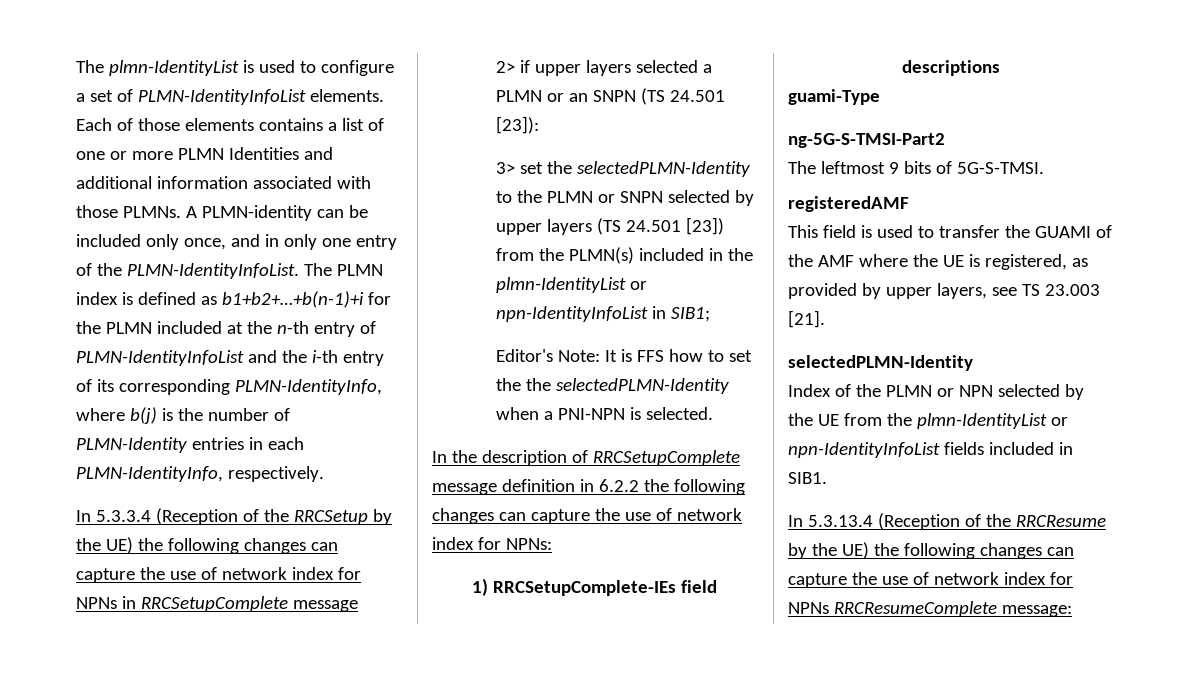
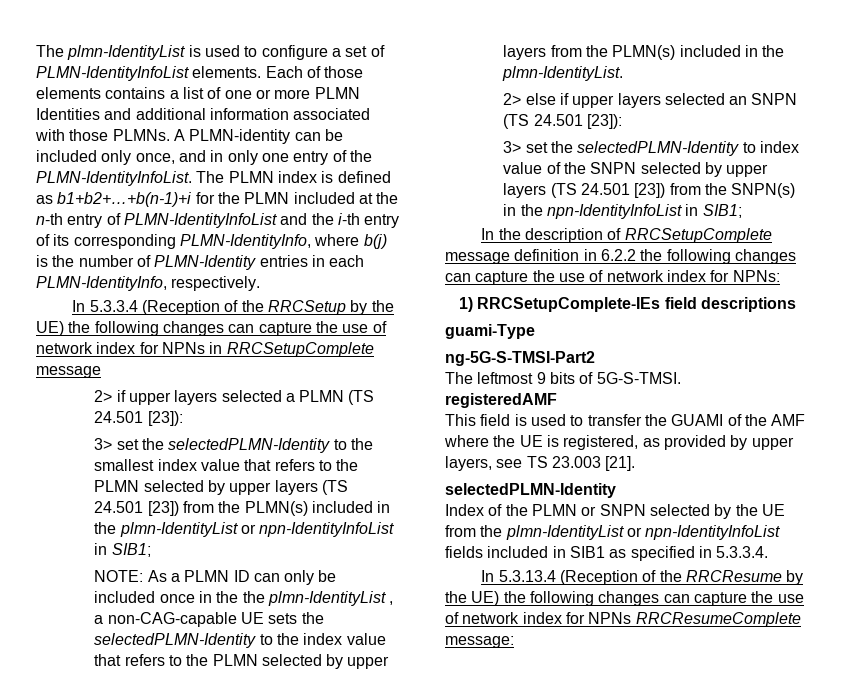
- 2> if upper layers selected a PLMN or an SNPN (TS 24.501 [23]):
+ 2> if upper layers selected a PLMN (TS 24.501 [23]):
- 3> set the selectedPLMN-Identity to the PLMN or SNPN selected by upper layers (TS 24.501 [23]) from the PLMN(s) included in the plmn-IdentityList or npn-IdentityInfoList in SIB1;
+ 3> set the selectedPLMN-Identity to the smallest index value that refers to the PLMN selected by upper layers (TS 24.501 [23]) from the PLMN(s) included in the plmn-IdentityList or npn-IdentityInfoList in SIB1;
- Editor's Note: It is FFS how to set the the selectedPLMN-Identity when a PNI-NPN is selected.
+ NOTE: As a PLMN ID can only be included once in the the plmn-IdentityList , a non-CAG-capable UE sets the selectedPLMN-Identity to the index value that refers to the PLMN selected by upper layers from the PLMN(s) included in the plmn-IdentityList.
+ 2> else if upper layers selected an SNPN (TS 24.501 [23]):
+ 3> set the selectedPLMN-Identity to index value of the SNPN selected by upper layers (TS 24.501 [23]) from the SNPN(s) in the npn-IdentityInfoList in SIB1;
- Index of the PLMN or NPN selected by the UE from the plmn-IdentityList or npn-IdentityInfoList fields included in SIB1.
+ Index of the PLMN or SNPN selected by the UE from the plmn-IdentityList or npn-IdentityInfoList fields included in SIB1 as specified in 5.3.3.4.

